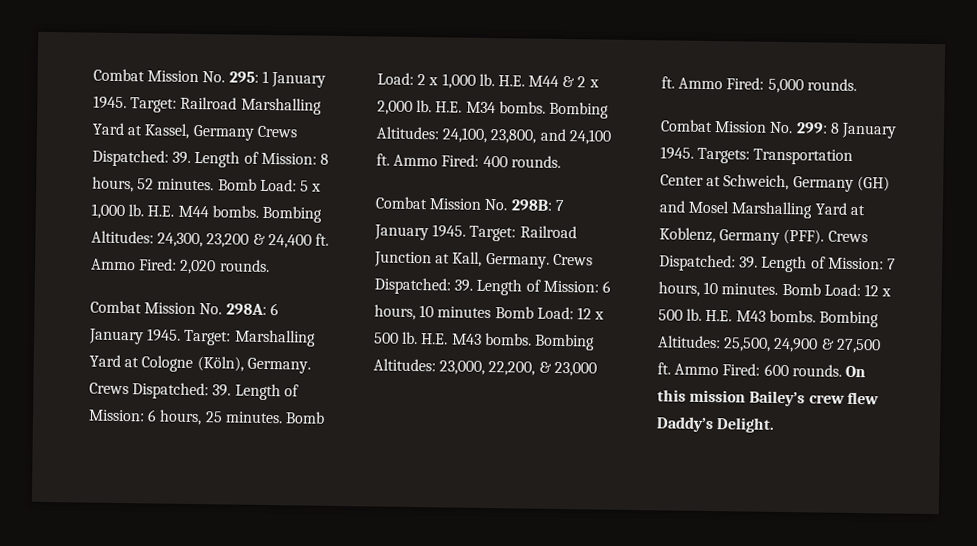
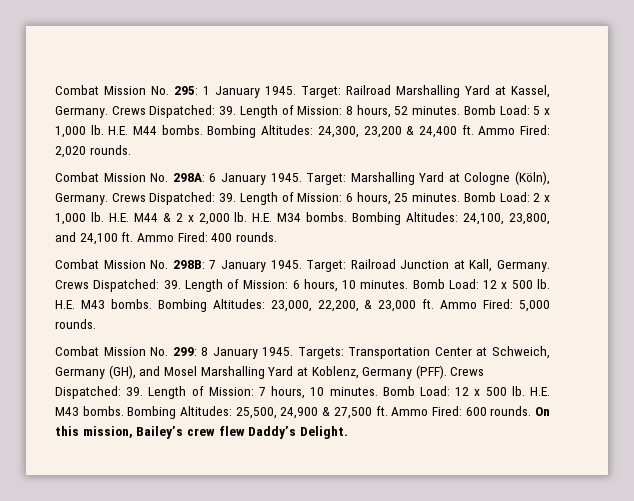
- Target: Railroad Marshalling Yard at Kassel, Germany Crews Dispatched: 39. Length of Mission: 8 hours, 52 minutes.
+ Target: Railroad Marshalling Yard at Kassel, Germany. Crews Dispatched: 39. Length of Mission: 8 hours, 52 minutes.
- Crews Dispatched: 39. Length of Mission: 6 hours, 10 minutes Bomb Load: 12 x 500 lb.
+ Crews Dispatched: 39. Length of Mission: 6 hours, 10 minutes. Bomb Load: 12 x 500 lb.
- Targets: Transportation Center at Schweich, Germany (GH) and Mosel Marshalling Yard at Koblenz, Germany (PFF).
+ Targets: Transportation Center at Schweich, Germany (GH), and Mosel Marshalling Yard at Koblenz, Germany (PFF).
- On this mission Bailey’s crew flew Daddy’s Delight.
+ On this mission, Bailey’s crew flew Daddy’s Delight.

